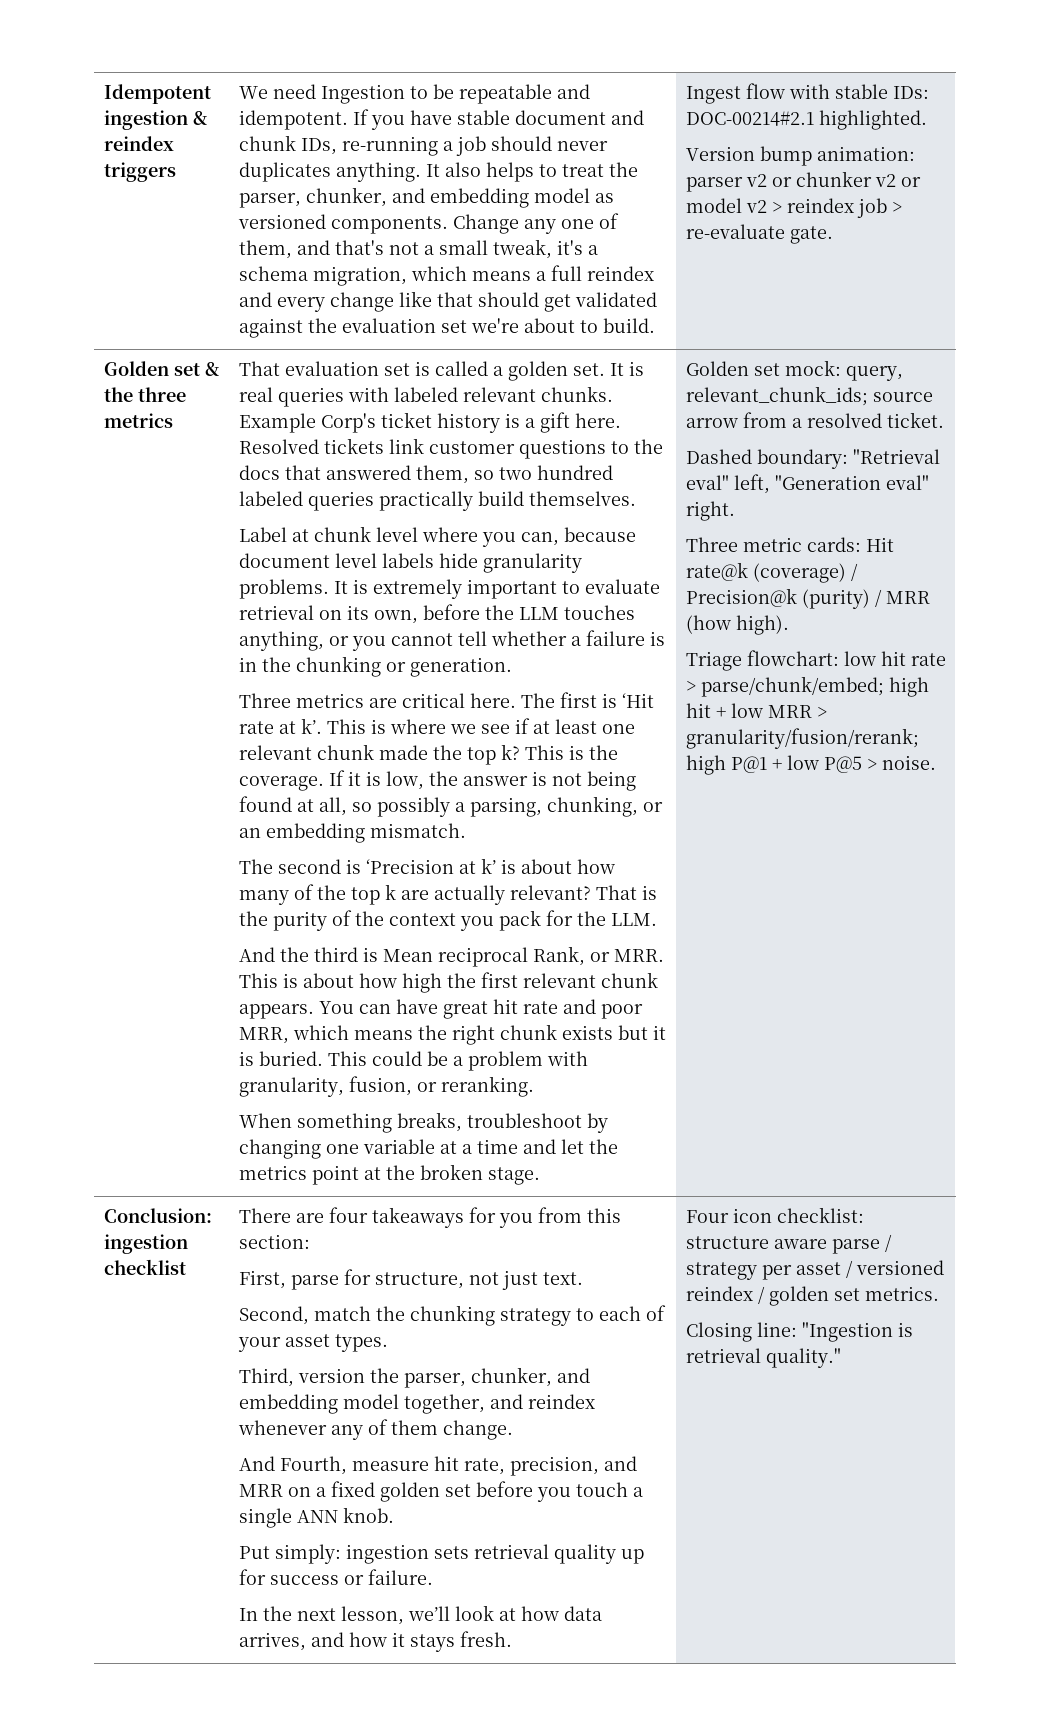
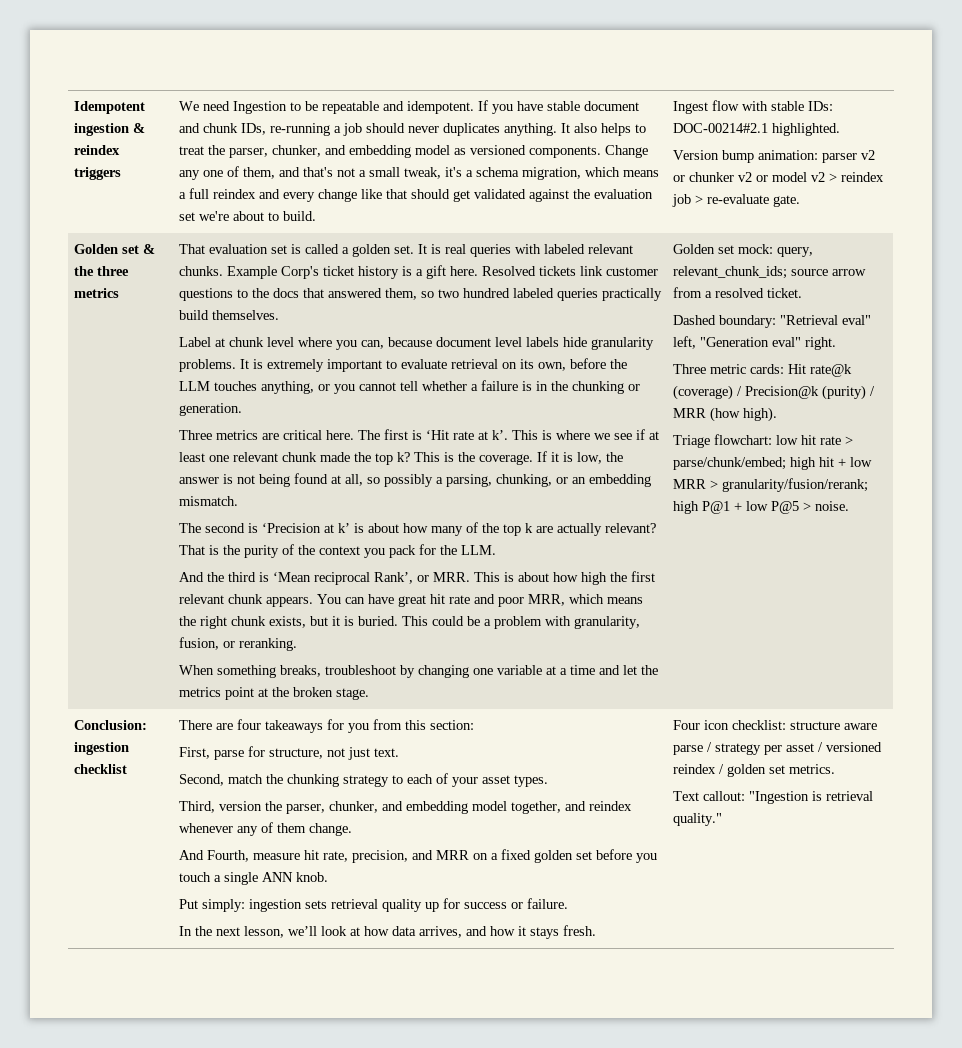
- And the third is Mean reciprocal Rank, or MRR. This is about how high the first relevant chunk appears.
+ And the third is ‘Mean reciprocal Rank’, or MRR. This is about how high the first relevant chunk appears.
- You can have great hit rate and poor MRR, which means the right chunk exists but it is buried.
+ You can have great hit rate and poor MRR, which means the right chunk exists, but it is buried.
- Closing line: "Ingestion is retrieval quality."
+ Text callout: "Ingestion is retrieval quality."

